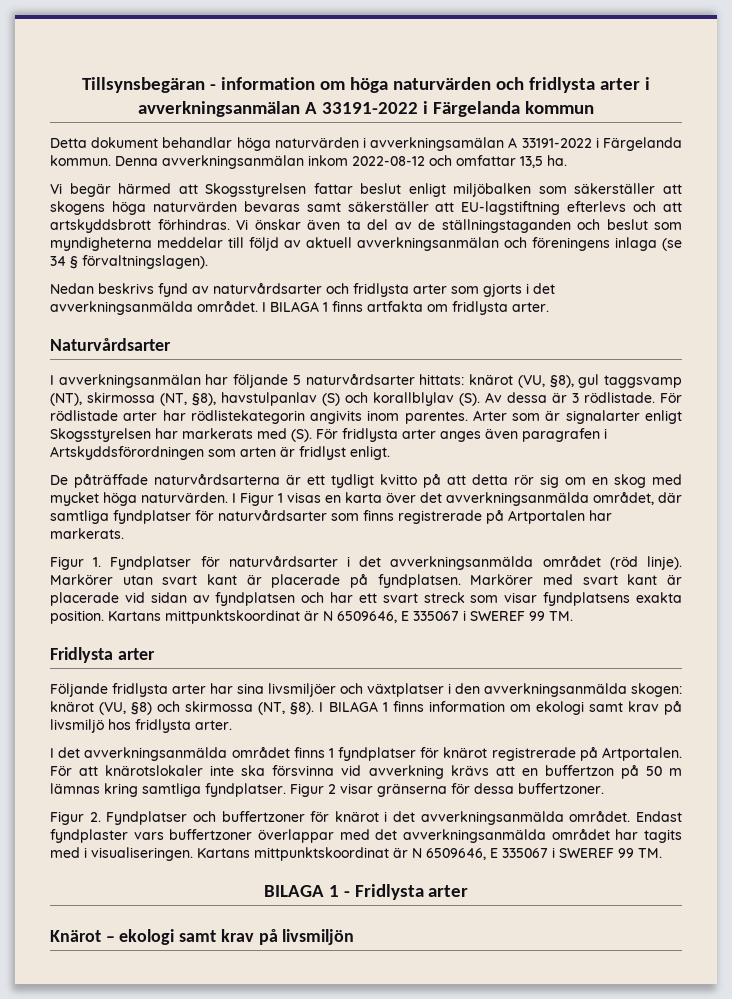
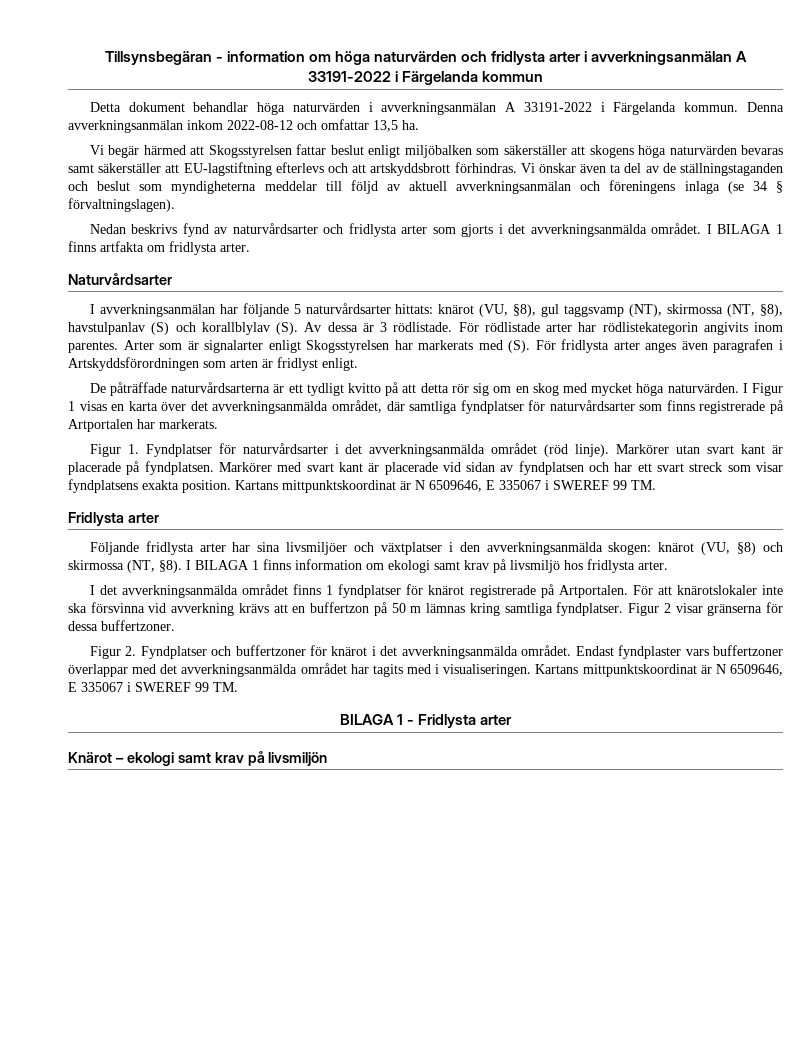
- Detta dokument behandlar höga naturvärden i avverkningsamälan A 33191-2022 i Färgelanda kommun.
+ Detta dokument behandlar höga naturvärden i avverkningsanmälan A 33191-2022 i Färgelanda kommun.

